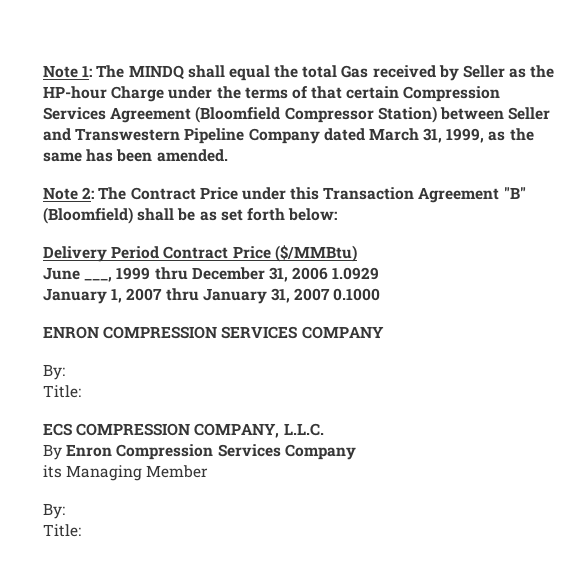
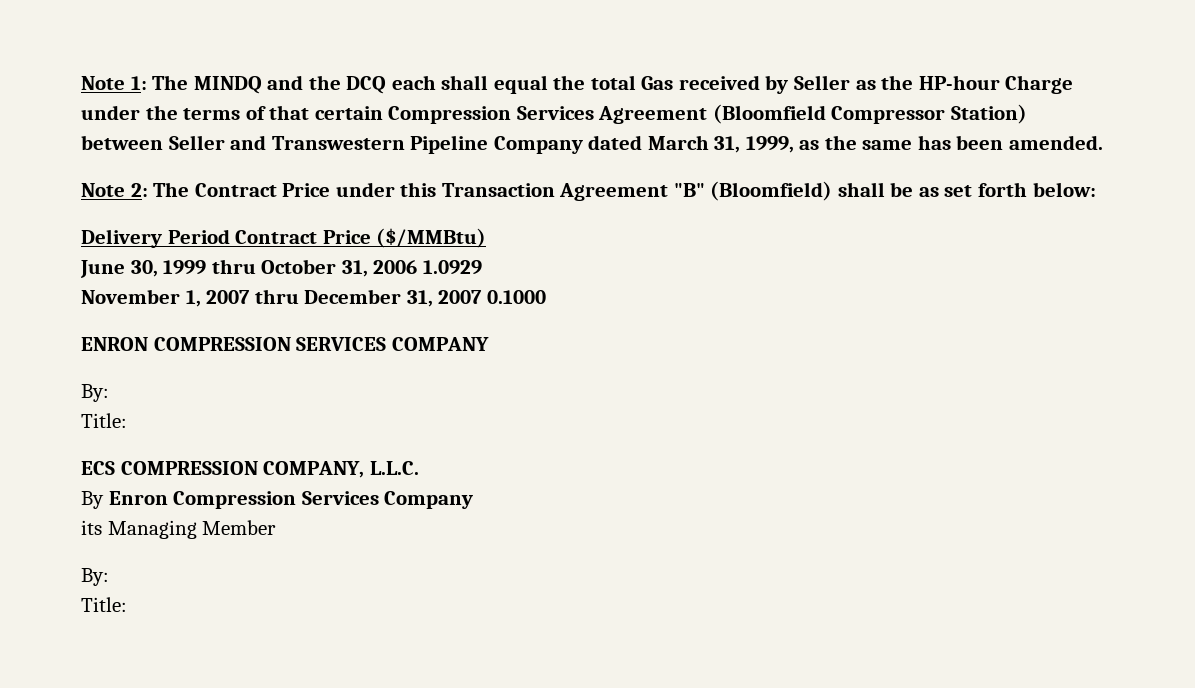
- Note 1: The MINDQ shall equal the total Gas received by Seller as the HP-hour Charge under the terms of that certain Compression Services Agreement (Bloomfield Compressor Station) between Seller and Transwestern Pipeline Company dated March 31, 1999, as the same has been amended.
+ Note 1: The MINDQ and the DCQ each shall equal the total Gas received by Seller as the HP-hour Charge under the terms of that certain Compression Services Agreement (Bloomfield Compressor Station) between Seller and Transwestern Pipeline Company dated March 31, 1999, as the same has been amended.
- June ___, 1999 thru December 31, 2006 1.0929
+ June 30, 1999 thru October 31, 2006 1.0929
- January 1, 2007 thru January 31, 2007 0.1000
+ November 1, 2007 thru December 31, 2007 0.1000

